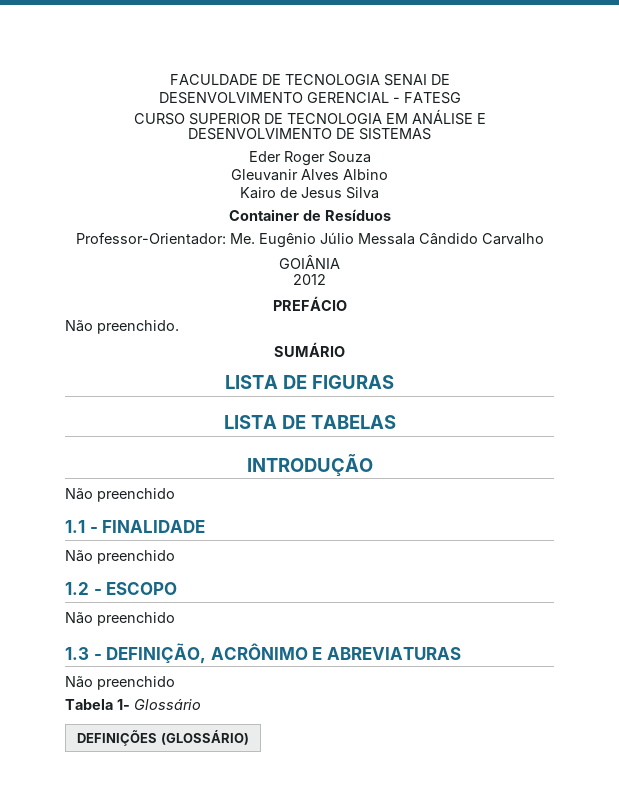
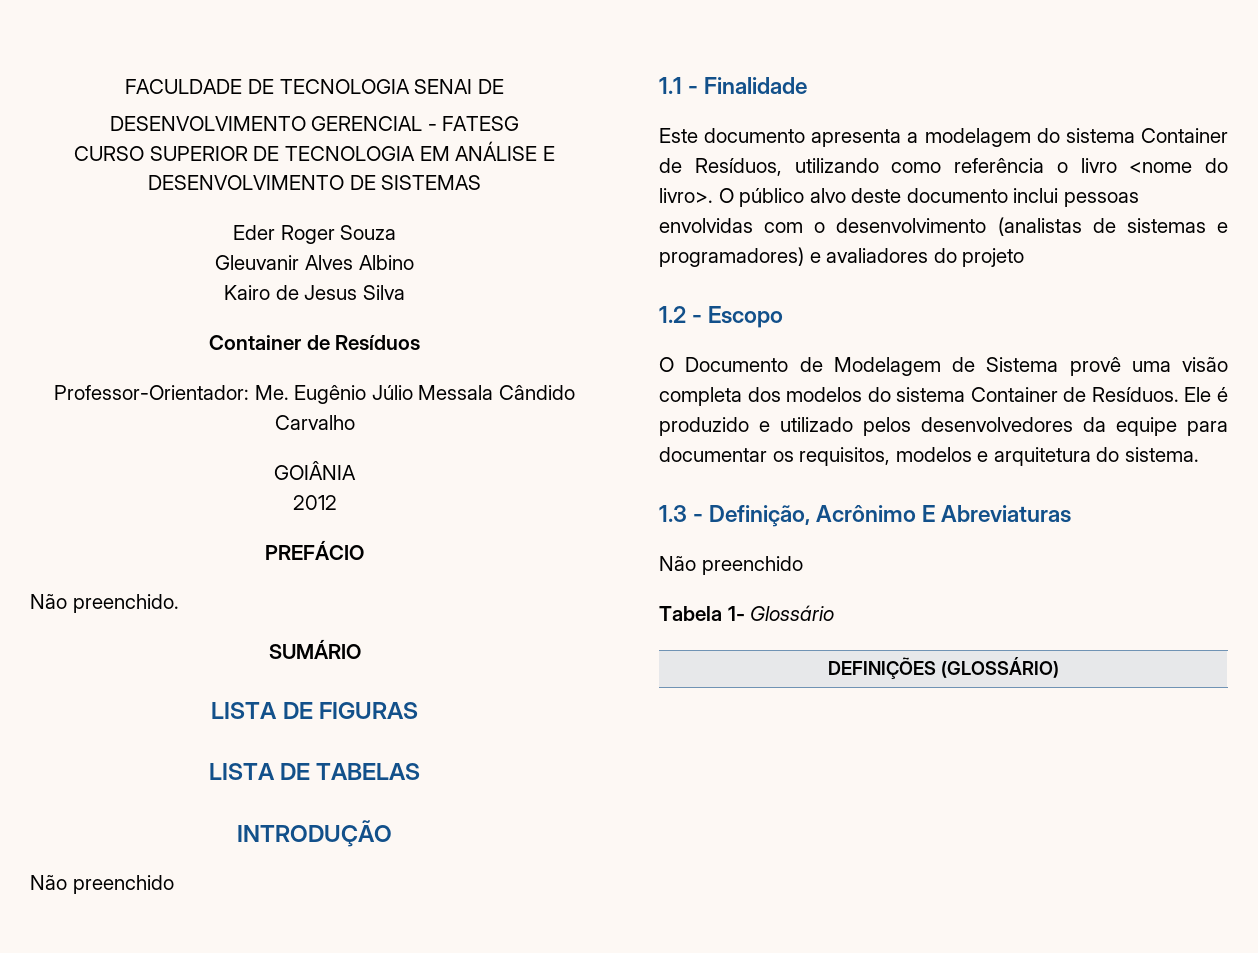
- 1.1 - FINALIDADE
- Não preenchido
- 1.2 - ESCOPO
- Não preenchido
- 1.3 - DEFINIÇÃO, ACRÔNIMO E ABREVIATURAS
+ 1.1 - Finalidade
+ Este documento apresenta a modelagem do sistema Container de Resíduos, utilizando como referência o livro <nome do livro>. O público alvo deste documento inclui pessoas envolvidas com o desenvolvimento (analistas de sistemas e programadores) e avaliadores do projeto
+ 1.2 - Escopo
+ O Documento de Modelagem de Sistema provê uma visão completa dos modelos do sistema Container de Resíduos. Ele é produzido e utilizado pelos desenvolvedores da equipe para documentar os requisitos, modelos e arquitetura do sistema.
+ 1.3 - Definição, Acrônimo E Abreviaturas

